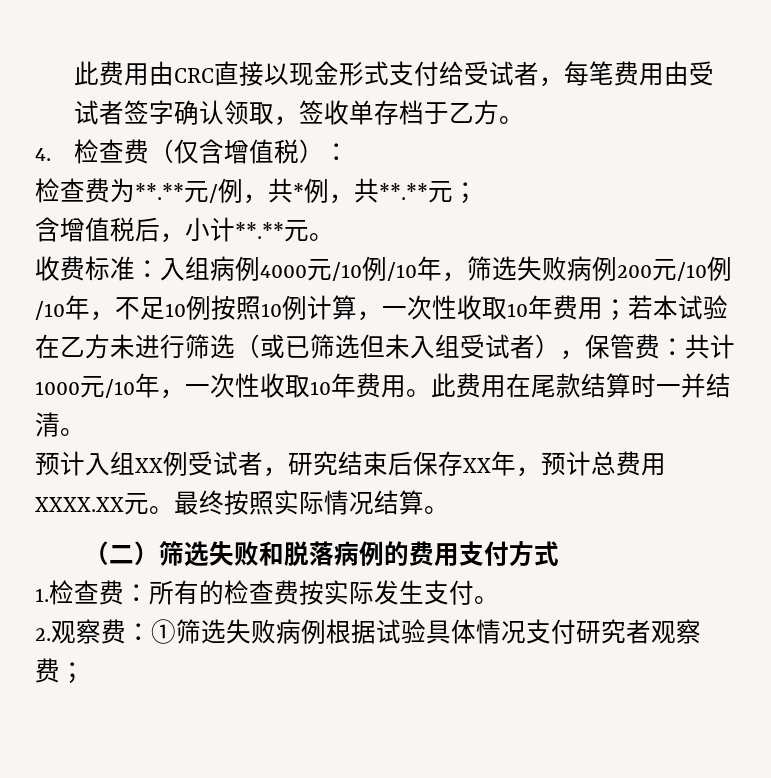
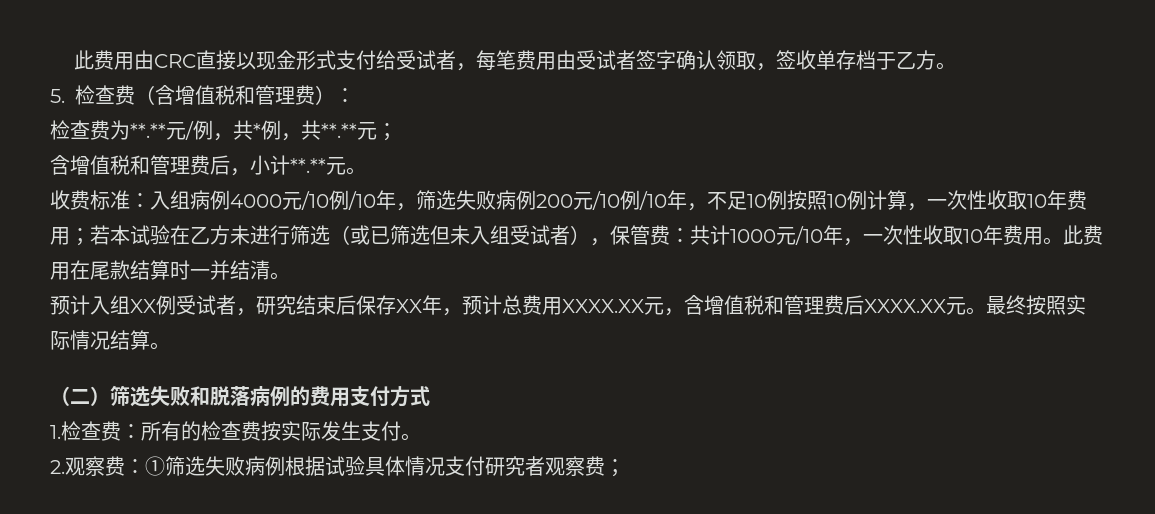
- 4.检查费（仅含增值税）：
+ 5.检查费（含增值税和管理费）：
- 含增值税后，小计**.**元。
+ 含增值税和管理费后，小计**.**元。
- 预计入组XX例受试者，研究结束后保存XX年，预计总费用XXXX.XX元。
+ 预计入组XX例受试者，研究结束后保存XX年，预计总费用XXXX.XX元，含增值税和管理费后XXXX.XX元。

